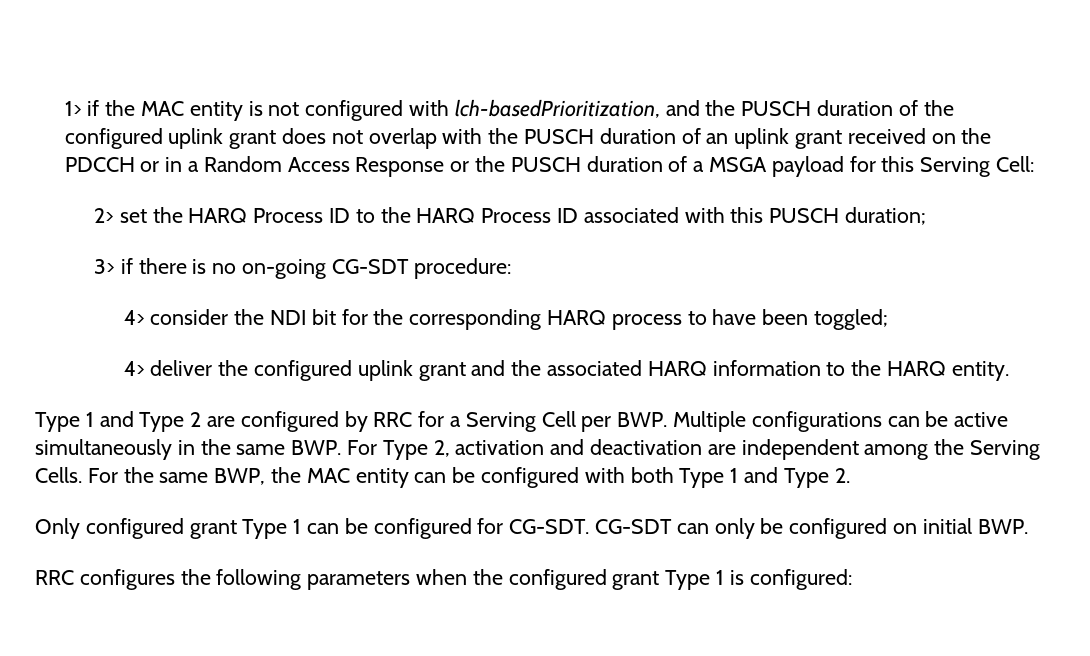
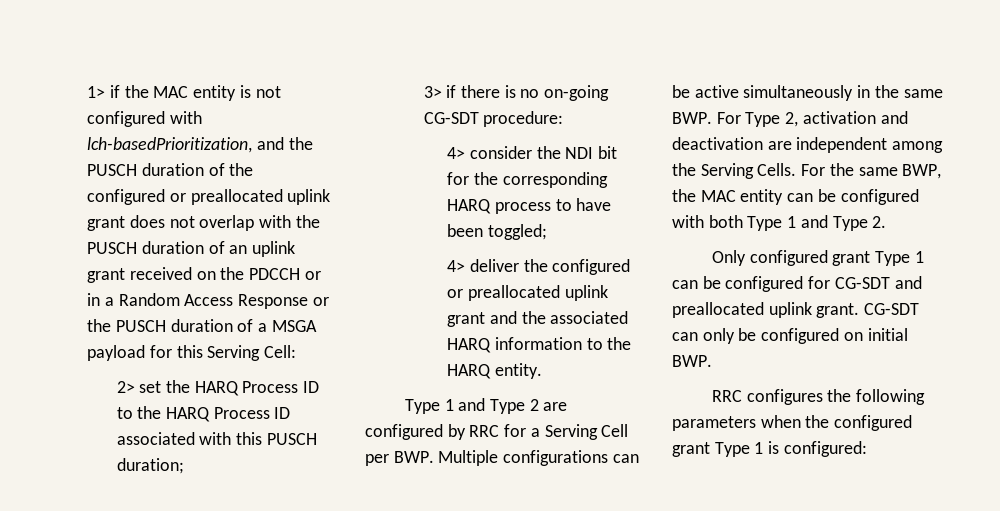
- 1> if the MAC entity is not configured with lch-basedPrioritization, and the PUSCH duration of the configured uplink grant does not overlap with the PUSCH duration of an uplink grant received on the PDCCH or in a Random Access Response or the PUSCH duration of a MSGA payload for this Serving Cell:
+ 1> if the MAC entity is not configured with lch-basedPrioritization, and the PUSCH duration of the configured or preallocated uplink grant does not overlap with the PUSCH duration of an uplink grant received on the PDCCH or in a Random Access Response or the PUSCH duration of a MSGA payload for this Serving Cell:
- 4> deliver the configured uplink grant and the associated HARQ information to the HARQ entity.
+ 4> deliver the configured or preallocated uplink grant and the associated HARQ information to the HARQ entity.
- Only configured grant Type 1 can be configured for CG-SDT.
+ Only configured grant Type 1 can be configured for CG-SDT and preallocated uplink grant.

